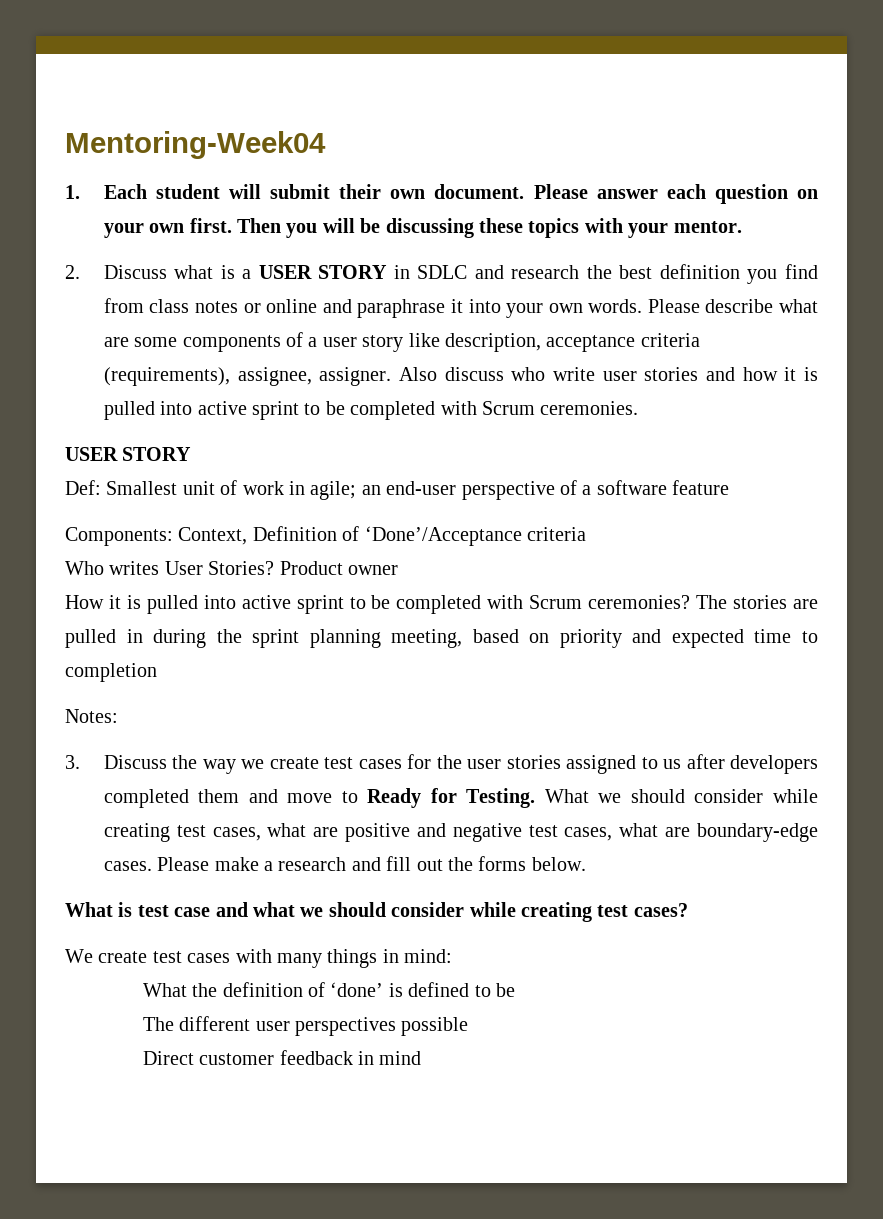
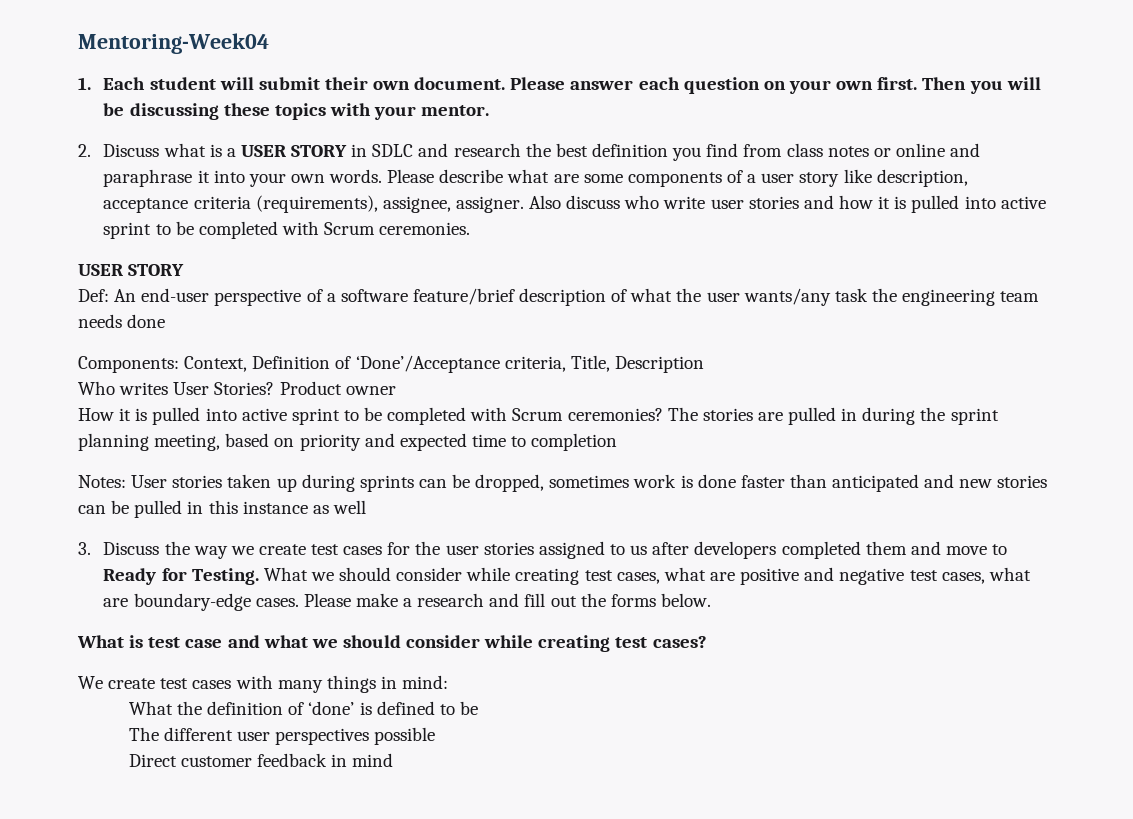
- Def: Smallest unit of work in agile; an end-user perspective of a software feature
+ Def: An end-user perspective of a software feature/brief description of what the user wants/any task the engineering team needs done
- Components: Context, Definition of ‘Done’/Acceptance criteria
+ Components: Context, Definition of ‘Done’/Acceptance criteria, Title, Description
- Notes:
+ Notes: User stories taken up during sprints can be dropped, sometimes work is done faster than anticipated and new stories can be pulled in this instance as well

